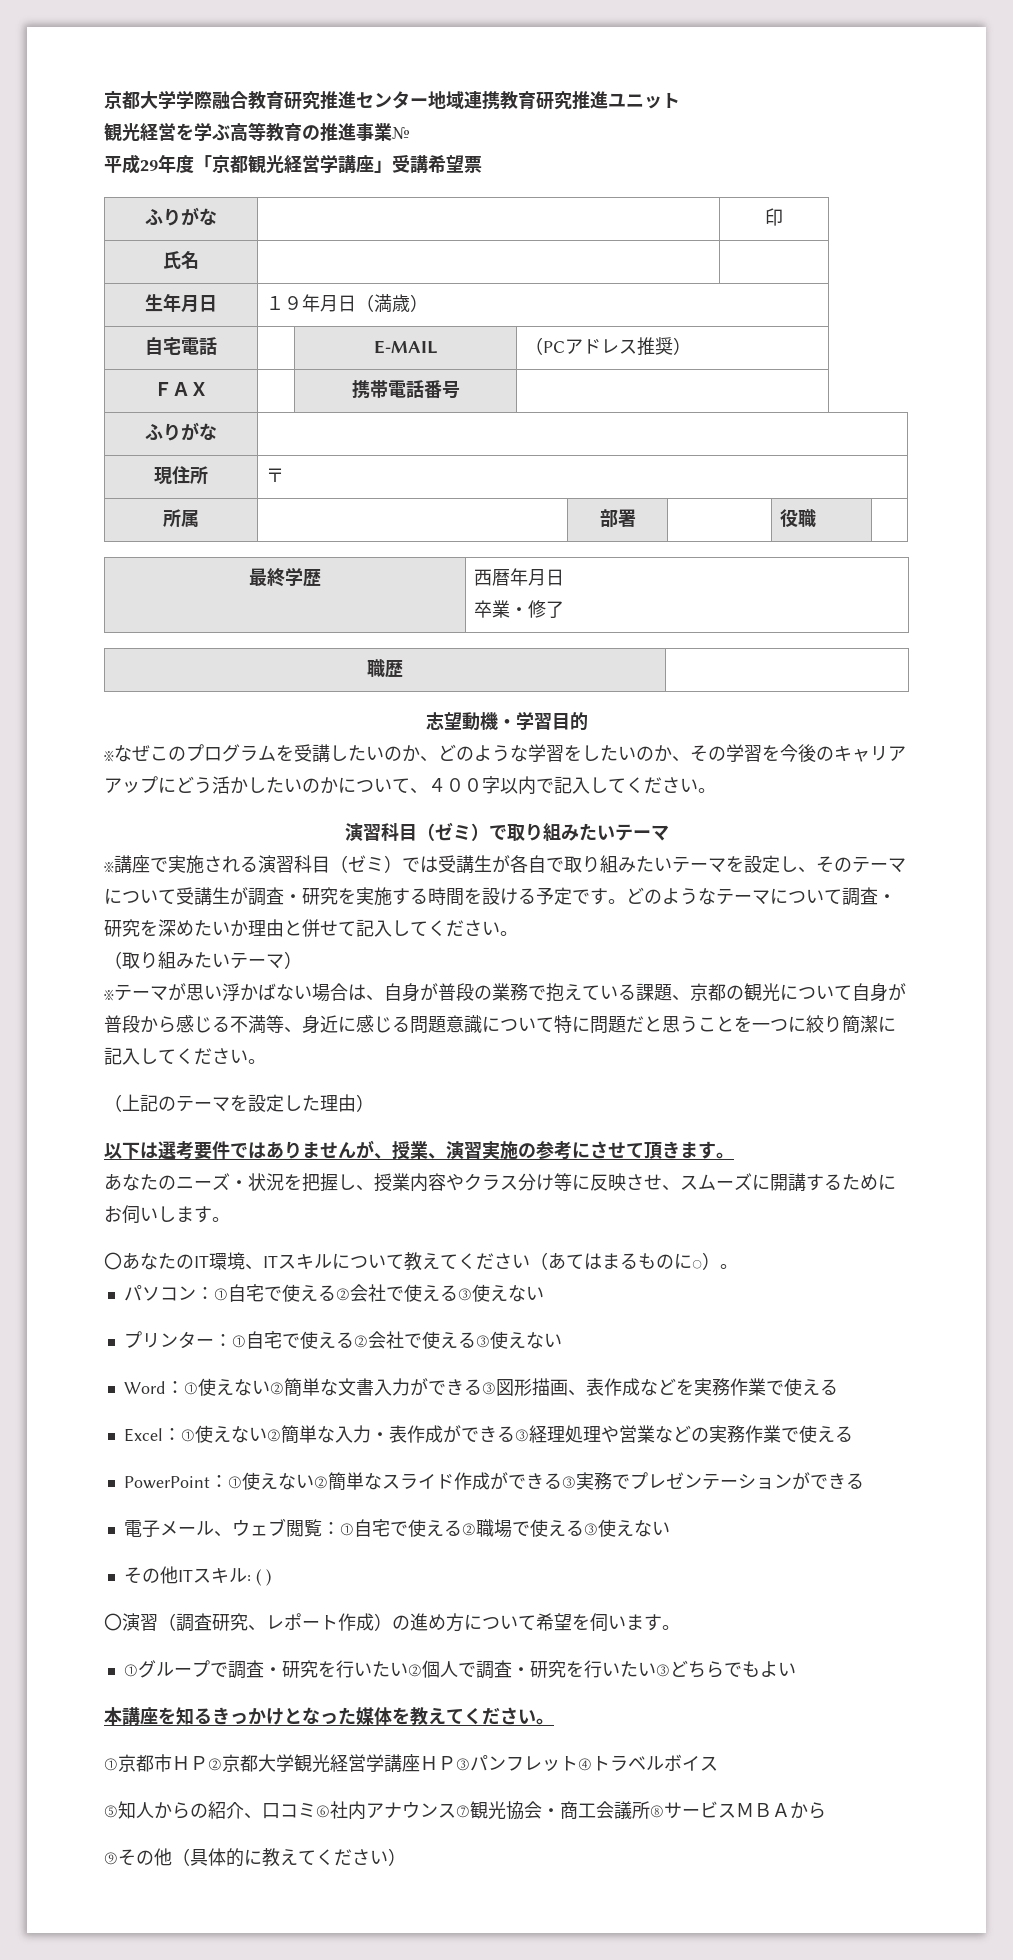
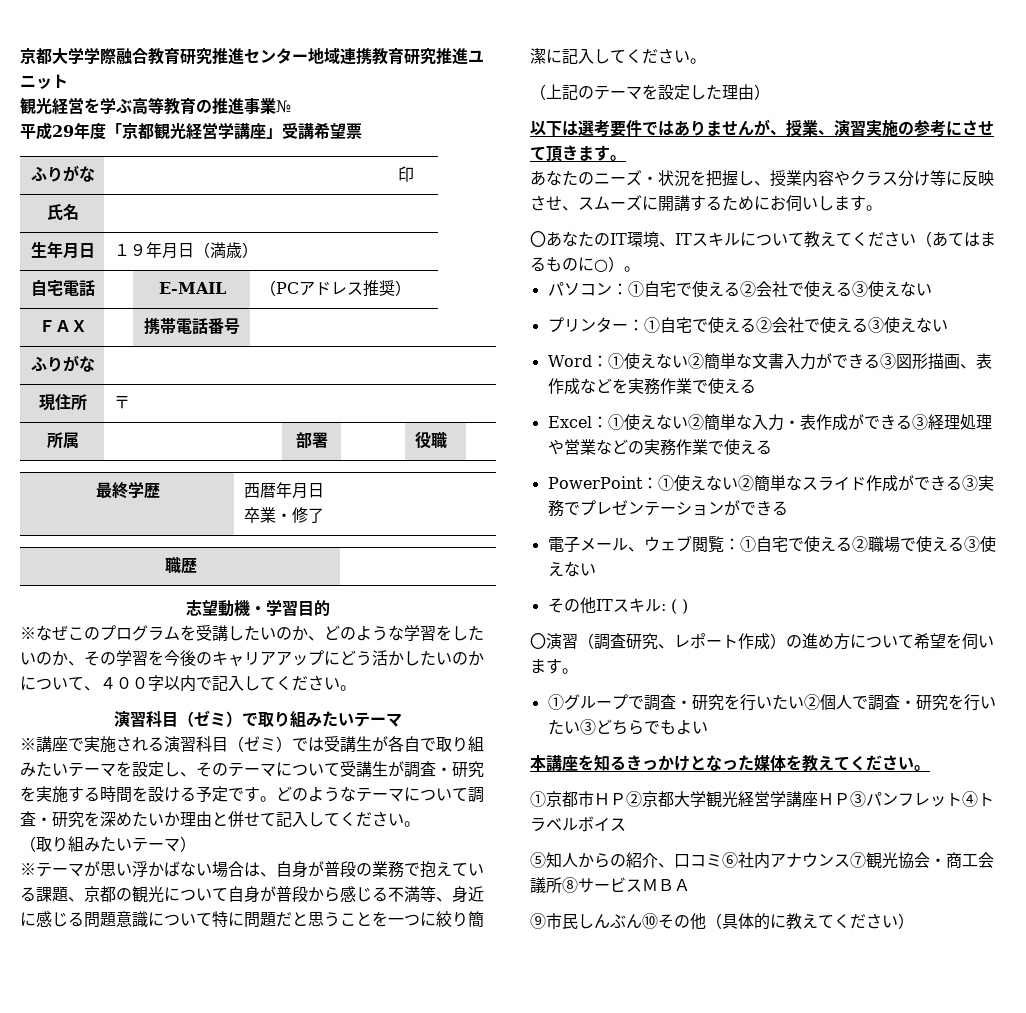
- ⑤知人からの紹介、口コミ⑥社内アナウンス⑦観光協会・商工会議所⑧サービスＭＢＡから
- ⑨その他（具体的に教えてください）
+ ⑤知人からの紹介、口コミ⑥社内アナウンス⑦観光協会・商工会議所⑧サービスＭＢＡ
+ ⑨市民しんぶん⑩その他（具体的に教えてください）

